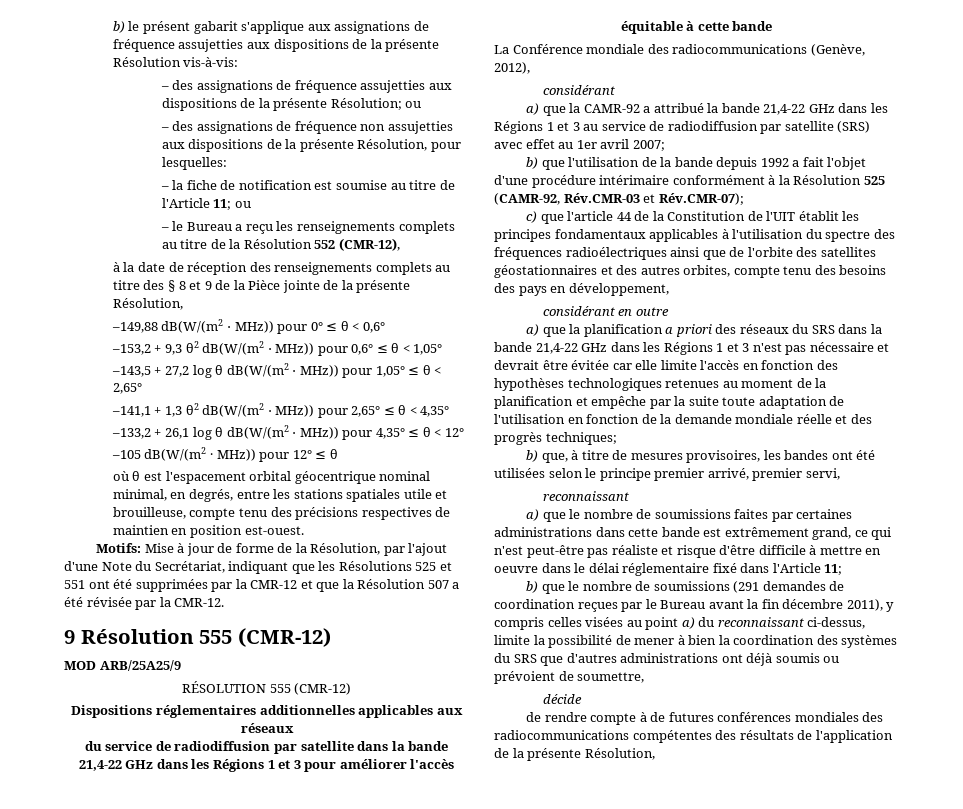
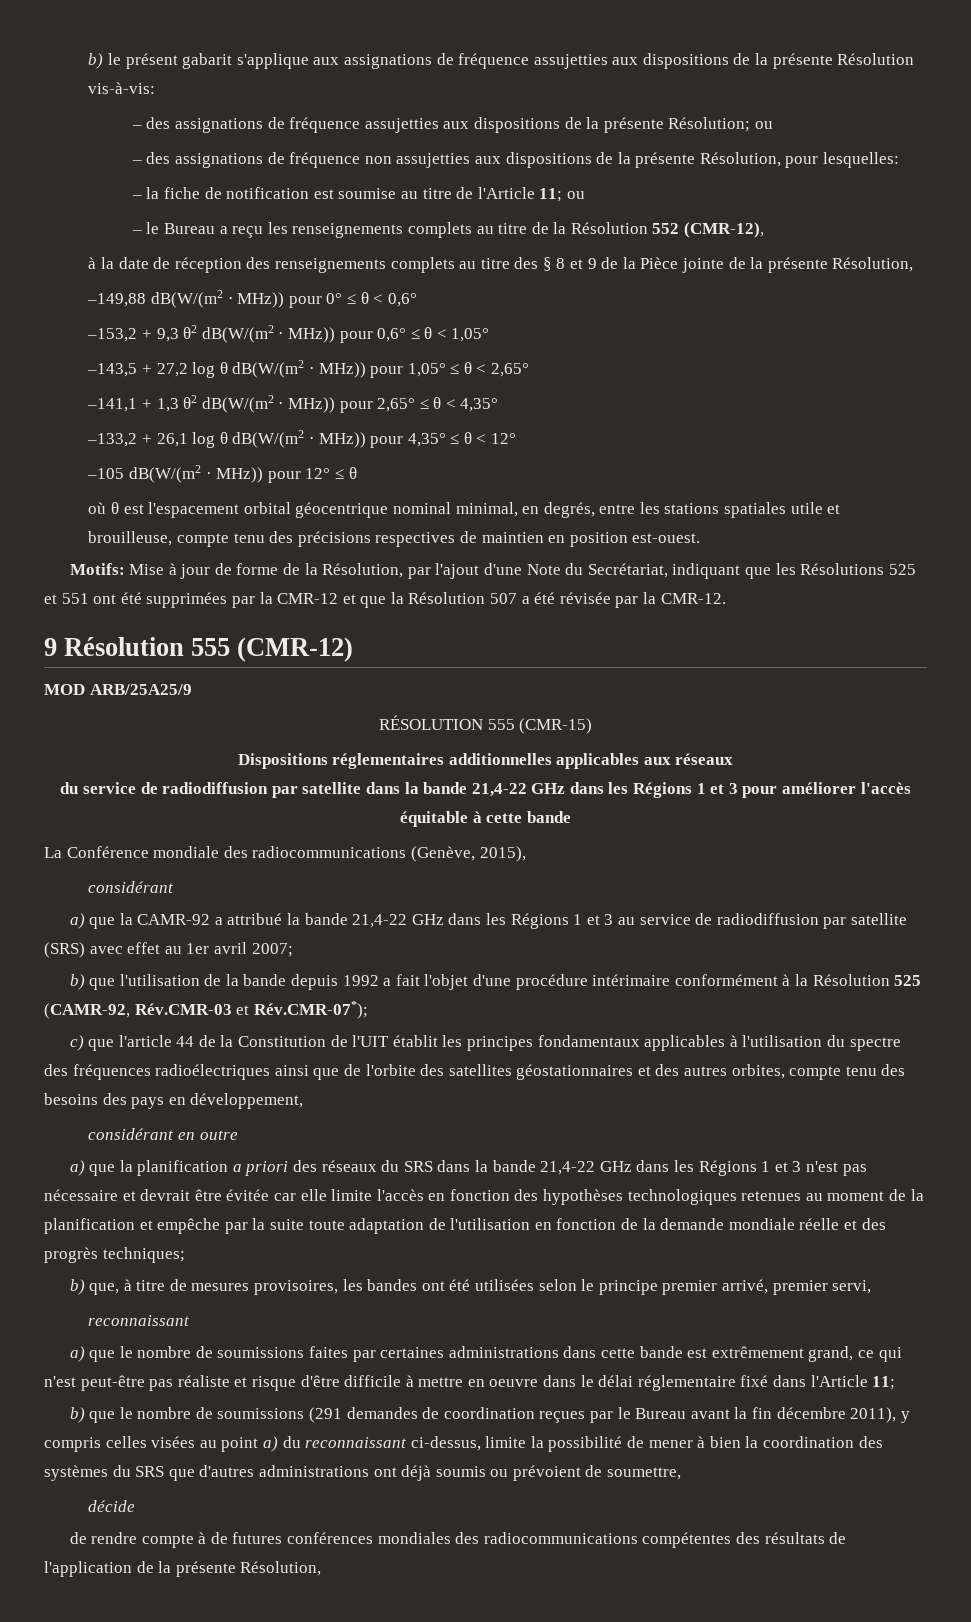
- RÉSOLUTION 555 (CMR-12)
+ RÉSOLUTION 555 (CMR-15)
- La Conférence mondiale des radiocommunications (Genève, 2012),
+ La Conférence mondiale des radiocommunications (Genève, 2015),
- b) que l'utilisation de la bande depuis 1992 a fait l'objet d'une procédure intérimaire conformément à la Résolution 525 (CAMR-92, Rév.CMR-03 et Rév.CMR-07);
+ b) que l'utilisation de la bande depuis 1992 a fait l'objet d'une procédure intérimaire conformément à la Résolution 525 (CAMR-92, Rév.CMR-03 et Rév.CMR-07*);

